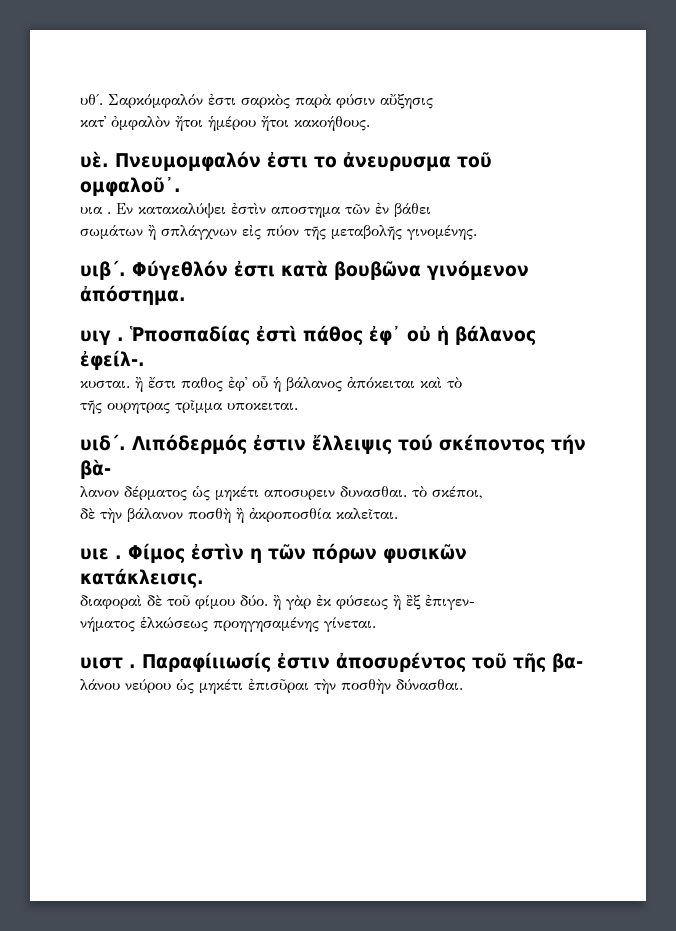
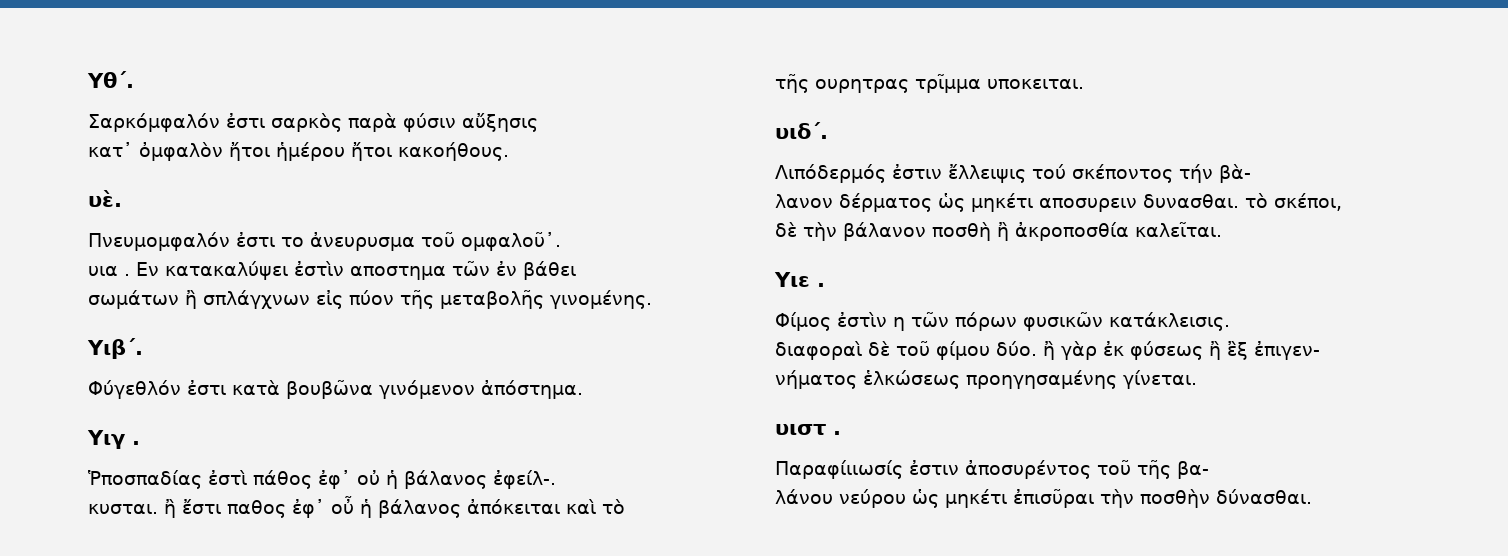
- υθ΄. Σαρκόμφαλόν ἐστι σαρκὸς παρὰ φύσιν αὔξησις
+ Υθ΄.
+ Σαρκόμφαλόν ἐστι σαρκὸς παρὰ φύσιν αὔξησις
- υὲ. Πνευμομφαλόν ἐστι το ἀνευρυσμα τοῦ ομφαλοῦ᾽.
+ υὲ.
+ Πνευμομφαλόν ἐστι το ἀνευρυσμα τοῦ ομφαλοῦ᾽.
- υιβ΄. Φύγεθλόν ἐστι κατὰ βουβῶνα γινόμενον ἀπόστημα.
+ Υιβ΄.
+ Φύγεθλόν ἐστι κατὰ βουβῶνα γινόμενον ἀπόστημα.
- υιγ . Ῥποσπαδίας ἐστὶ πάθος ἐφ᾽ οὐ ἡ βάλανος ἐφείλ-.
+ Υιγ .
+ Ῥποσπαδίας ἐστὶ πάθος ἐφ᾽ οὐ ἡ βάλανος ἐφείλ-.
- υιδ΄. Λιπόδερμός ἐστιν ἔλλειψις τού σκέποντος τήν βὰ-
+ υιδ΄.
+ Λιπόδερμός ἐστιν ἔλλειψις τού σκέποντος τήν βὰ-
- υιε . Φίμος ἐστὶν η τῶν πόρων φυσικῶν κατάκλεισις.
+ Υιε .
+ Φίμος ἐστὶν η τῶν πόρων φυσικῶν κατάκλεισις.
- υιστ . Παραφίιιωσίς ἐστιν ἀποσυρέντος τοῦ τῆς βα-
+ υιστ .
+ Παραφίιιωσίς ἐστιν ἀποσυρέντος τοῦ τῆς βα-

